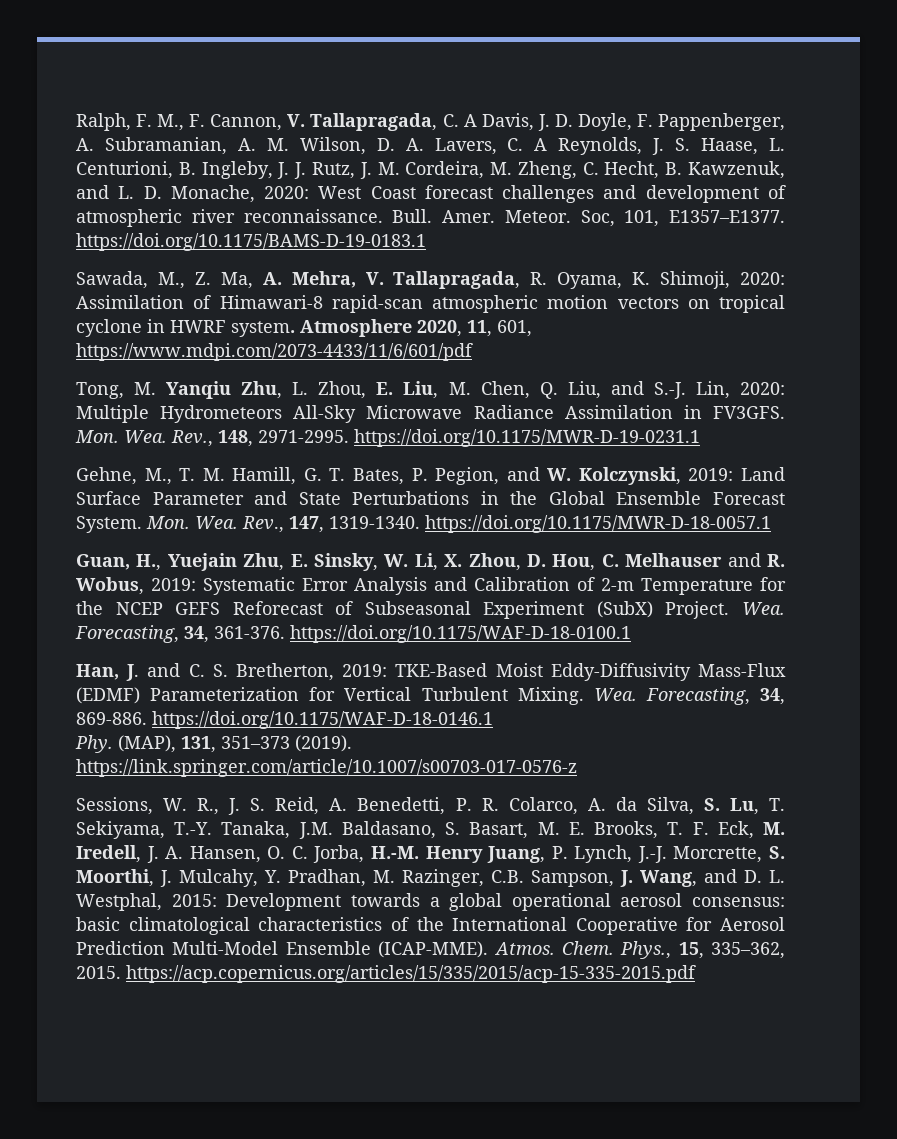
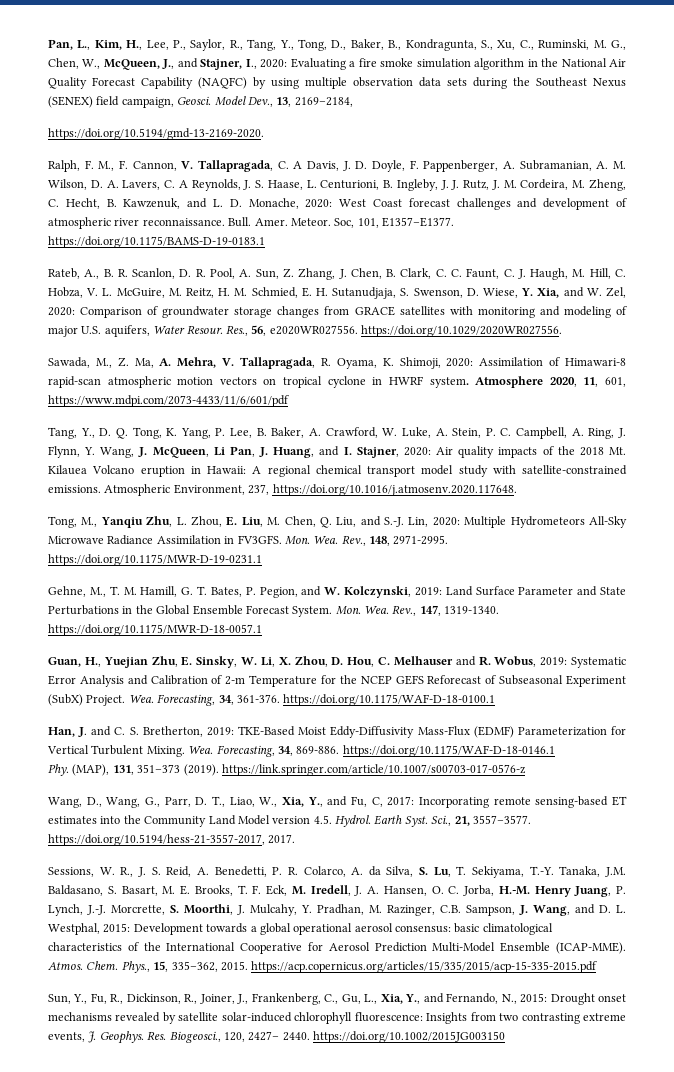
+ Pan, L., Kim, H., Lee, P., Saylor, R., Tang, Y., Tong, D., Baker, B., Kondragunta, S., Xu, C., Ruminski, M. G., Chen, W., McQueen, J., and Stajner, I., 2020: Evaluating a fire smoke simulation algorithm in the National Air Quality Forecast Capability (NAQFC) by using multiple observation data sets during the Southeast Nexus (SENEX) field campaign, Geosci. Model Dev., 13, 2169–2184,
+ https://doi.org/10.5194/gmd-13-2169-2020.
+ Rateb, A., B. R. Scanlon, D. R. Pool, A. Sun, Z. Zhang, J. Chen, B. Clark, C. C. Faunt, C. J. Haugh, M. Hill, C. Hobza, V. L. McGuire, M. Reitz, H. M. Schmied, E. H. Sutanudjaja, S. Swenson, D. Wiese, Y. Xia, and W. Zel, 2020: Comparison of groundwater storage changes from GRACE satellites with monitoring and modeling of major U.S. aquifers, Water Resour. Res., 56, e2020WR027556. https://doi.org/10.1029/2020WR027556.
- Tong, M. Yanqiu Zhu, L. Zhou, E. Liu, M. Chen, Q. Liu, and S.-J. Lin, 2020: Multiple Hydrometeors All-Sky Microwave Radiance Assimilation in FV3GFS.
+ Tang, Y., D. Q. Tong, K. Yang, P. Lee, B. Baker, A. Crawford, W. Luke, A. Stein, P. C. Campbell, A. Ring, J. Flynn, Y. Wang, J. McQueen, Li Pan, J. Huang, and I. Stajner, 2020: Air quality impacts of the 2018 Mt. Kilauea Volcano eruption in Hawaii: A regional chemical transport model study with satellite-constrained emissions. Atmospheric Environment, 237, https://doi.org/10.1016/j.atmosenv.2020.117648.
+ Tong, M., Yanqiu Zhu, L. Zhou, E. Liu, M. Chen, Q. Liu, and S.-J. Lin, 2020: Multiple Hydrometeors All-Sky Microwave Radiance Assimilation in FV3GFS.
- Guan, H., Yuejain Zhu, E. Sinsky, W. Li, X. Zhou, D. Hou, C. Melhauser and R. Wobus, 2019: Systematic Error Analysis and Calibration of 2-m Temperature for the NCEP GEFS Reforecast of Subseasonal Experiment (SubX) Project.
+ Guan, H., Yuejian Zhu, E. Sinsky, W. Li, X. Zhou, D. Hou, C. Melhauser and R. Wobus, 2019: Systematic Error Analysis and Calibration of 2-m Temperature for the NCEP GEFS Reforecast of Subseasonal Experiment (SubX) Project.
+ Wang, D., Wang, G., Parr, D. T., Liao, W., Xia, Y., and Fu, C, 2017: Incorporating remote sensing-based ET estimates into the Community Land Model version 4.5. Hydrol. Earth Syst. Sci., 21, 3557–3577. https://doi.org/10.5194/hess-21-3557-2017, 2017.
+ Sun, Y., Fu, R., Dickinson, R., Joiner, J., Frankenberg, C., Gu, L., Xia, Y., and Fernando, N., 2015: Drought onset mechanisms revealed by satellite solar‐induced chlorophyll fluorescence: Insights from two contrasting extreme events, J. Geophys. Res. Biogeosci., 120, 2427– 2440. https://doi.org/10.1002/2015JG003150

